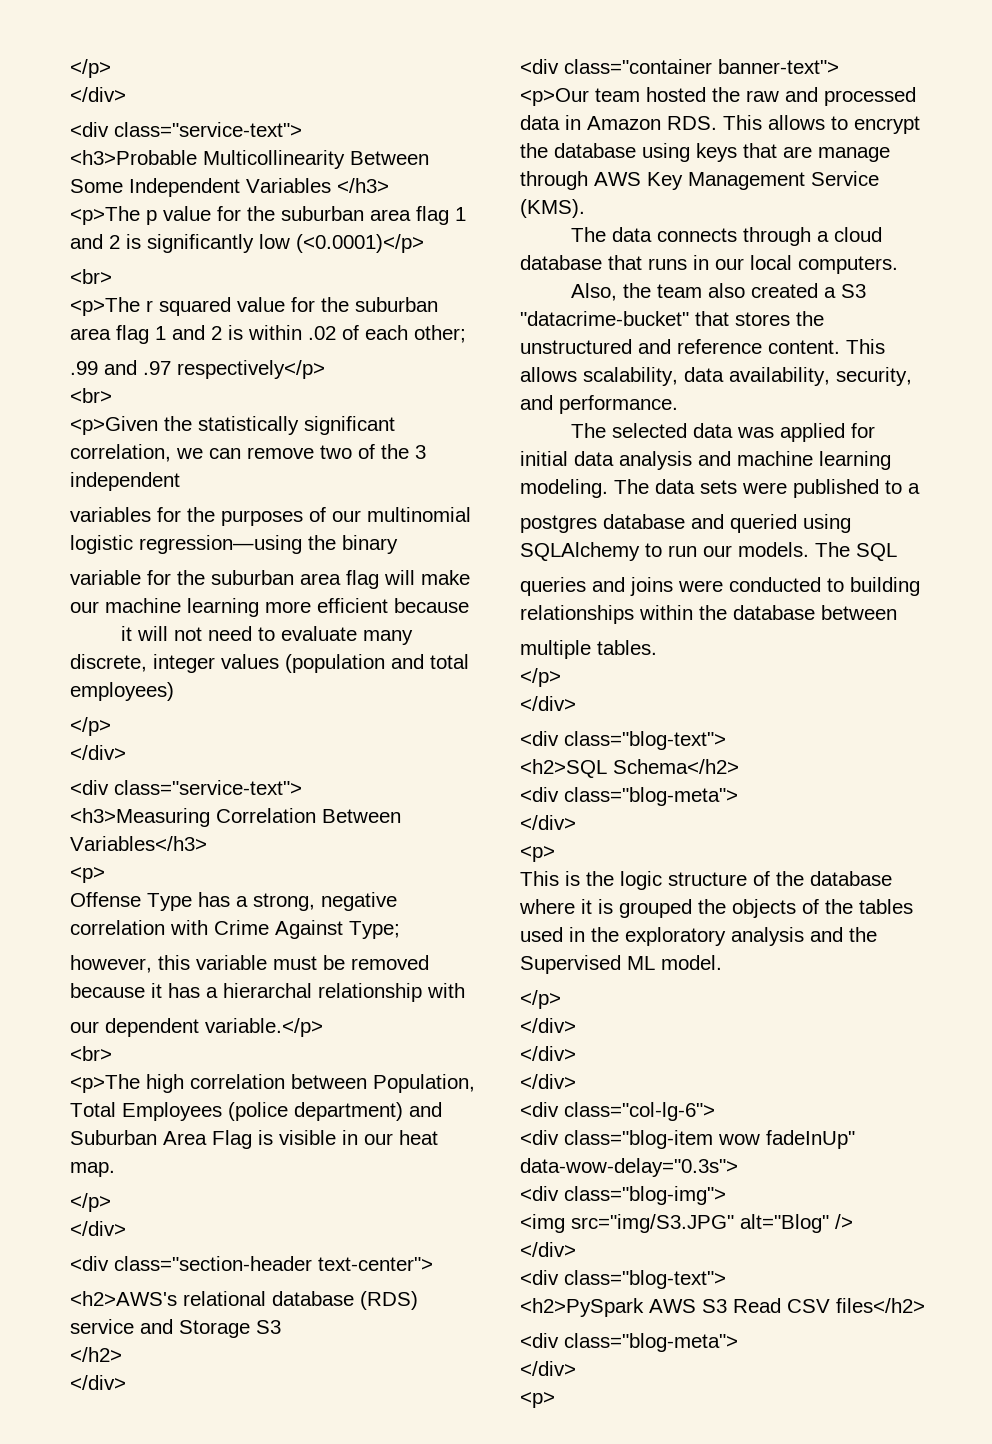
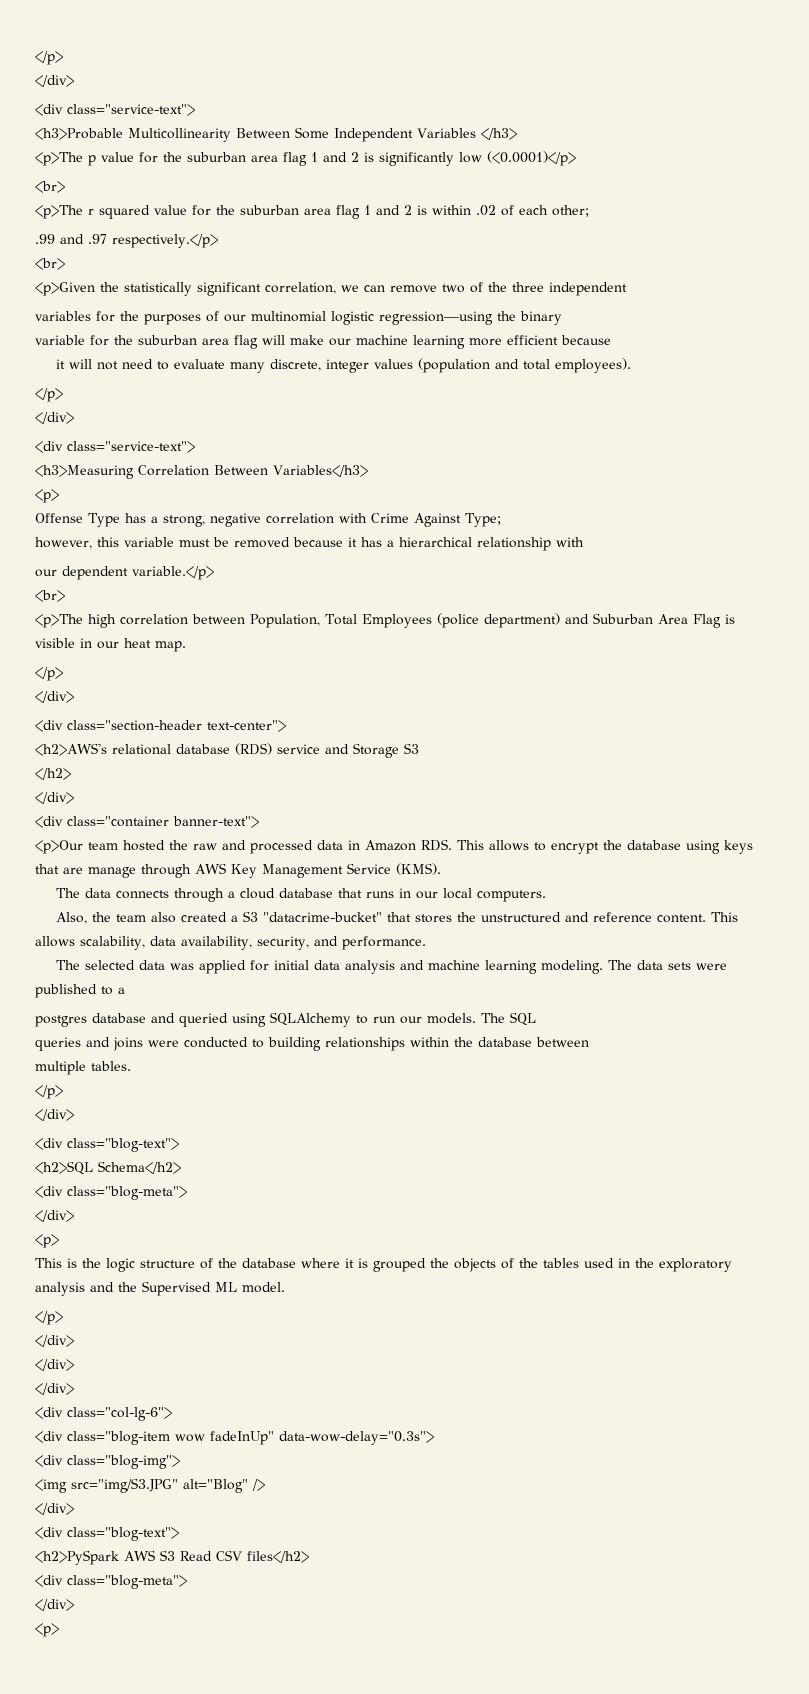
- .99 and .97 respectively</p>
+ .99 and .97 respectively.</p>
- <p>Given the statistically significant correlation, we can remove two of the 3 independent
+ <p>Given the statistically significant correlation, we can remove two of the three independent
- it will not need to evaluate many discrete, integer values (population and total employees)
+ it will not need to evaluate many discrete, integer values (population and total employees).
- however, this variable must be removed because it has a hierarchal relationship with
+ however, this variable must be removed because it has a hierarchical relationship with

